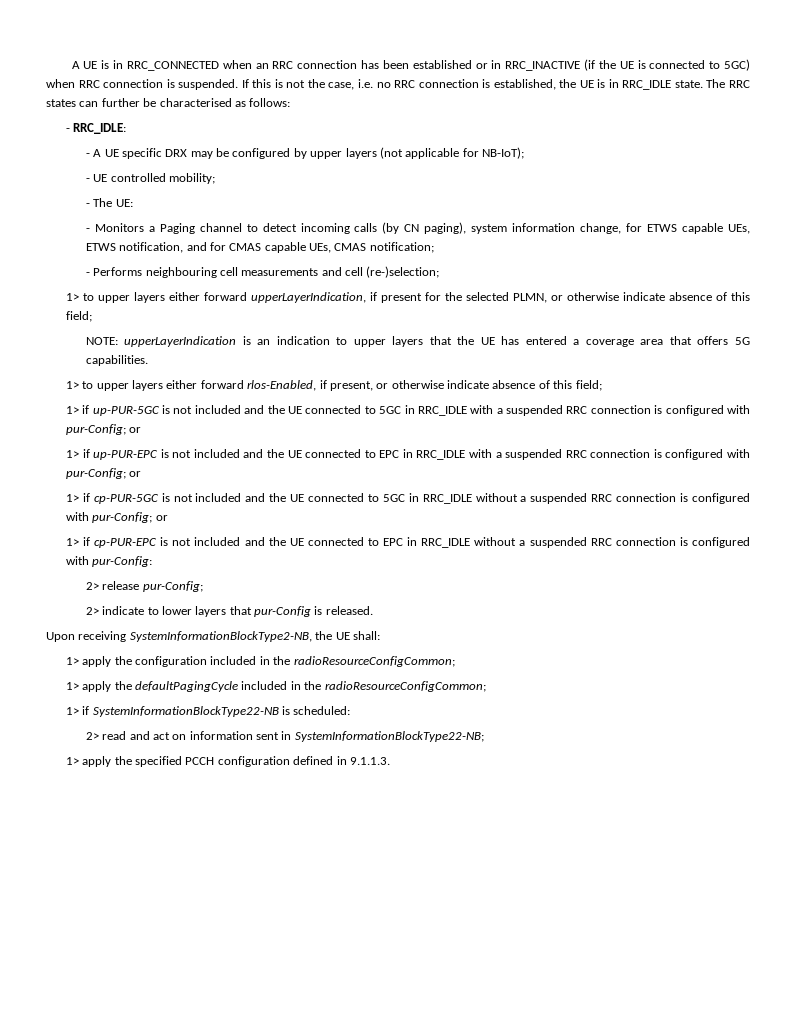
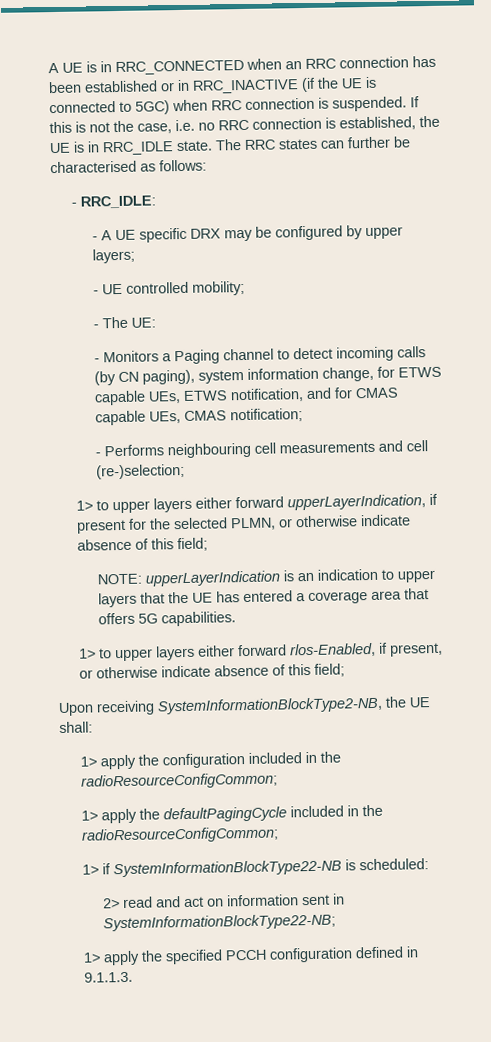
- - A UE specific DRX may be configured by upper layers (not applicable for NB-IoT);
+ - A UE specific DRX may be configured by upper layers;
- 1> if up-PUR-5GC is not included and the UE connected to 5GC in RRC_IDLE with a suspended RRC connection is configured with pur-Config; or
- 1> if up-PUR-EPC is not included and the UE connected to EPC in RRC_IDLE with a suspended RRC connection is configured with pur-Config; or
- 1> if cp-PUR-5GC is not included and the UE connected to 5GC in RRC_IDLE without a suspended RRC connection is configured with pur-Config; or
- 1> if cp-PUR-EPC is not included and the UE connected to EPC in RRC_IDLE without a suspended RRC connection is configured with pur-Config:
- 2> release pur-Config;
- 2> indicate to lower layers that pur-Config is released.

